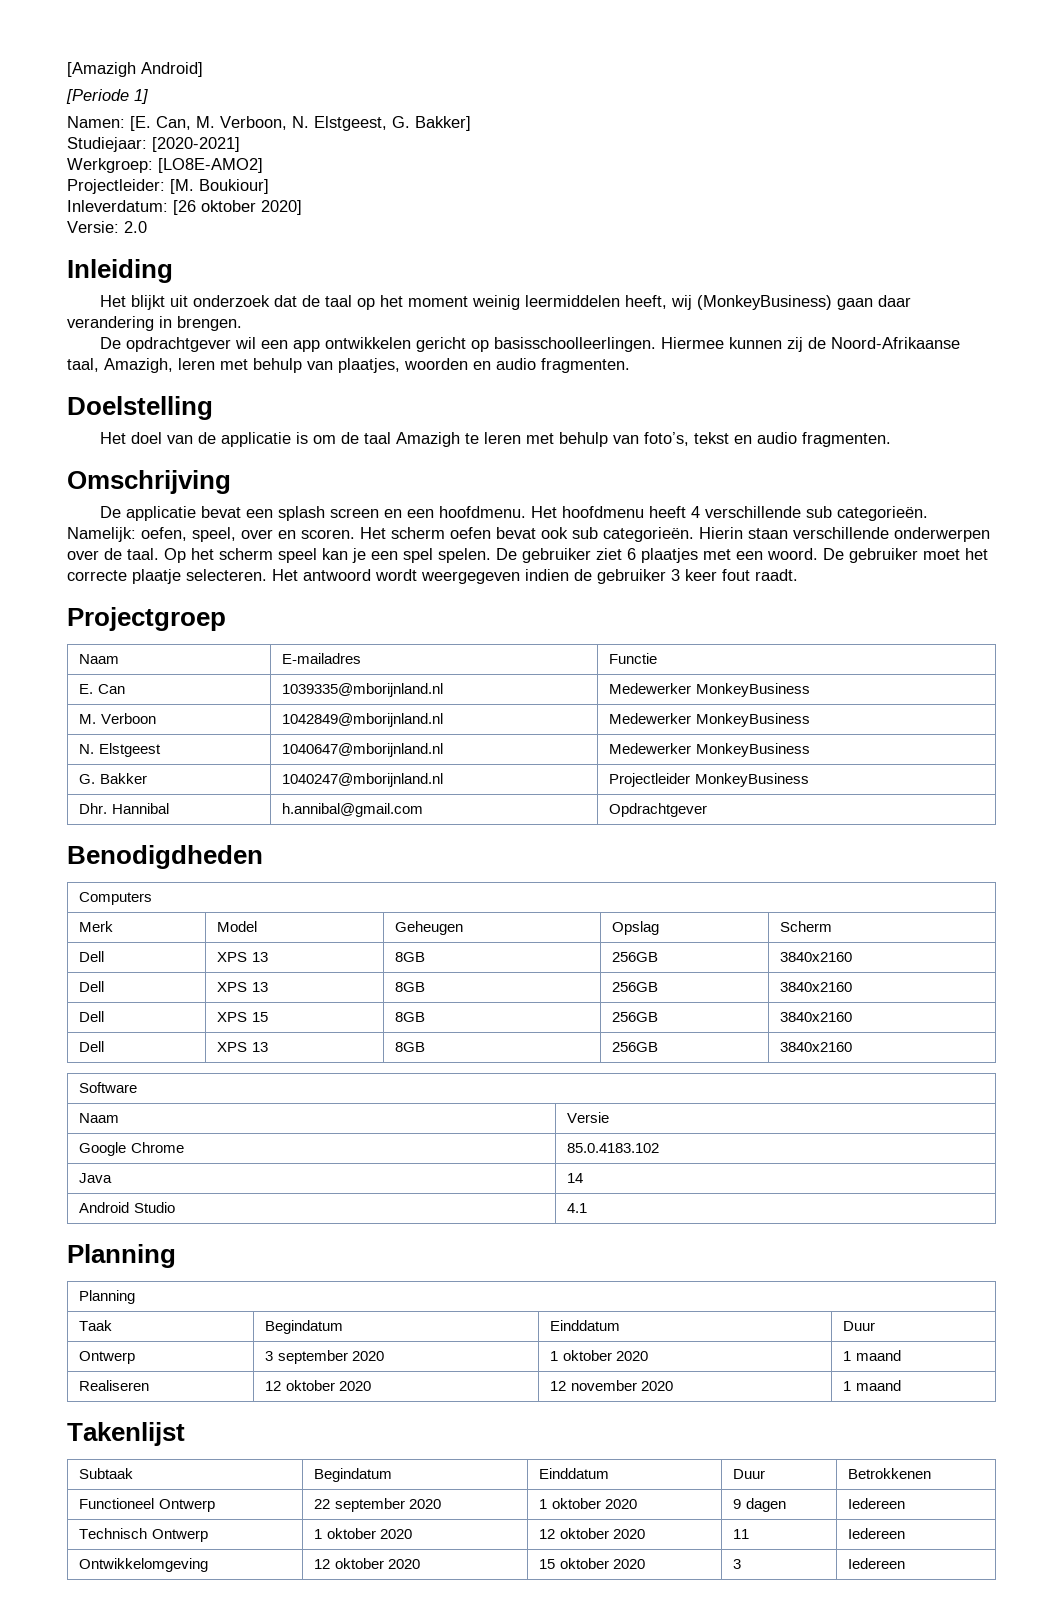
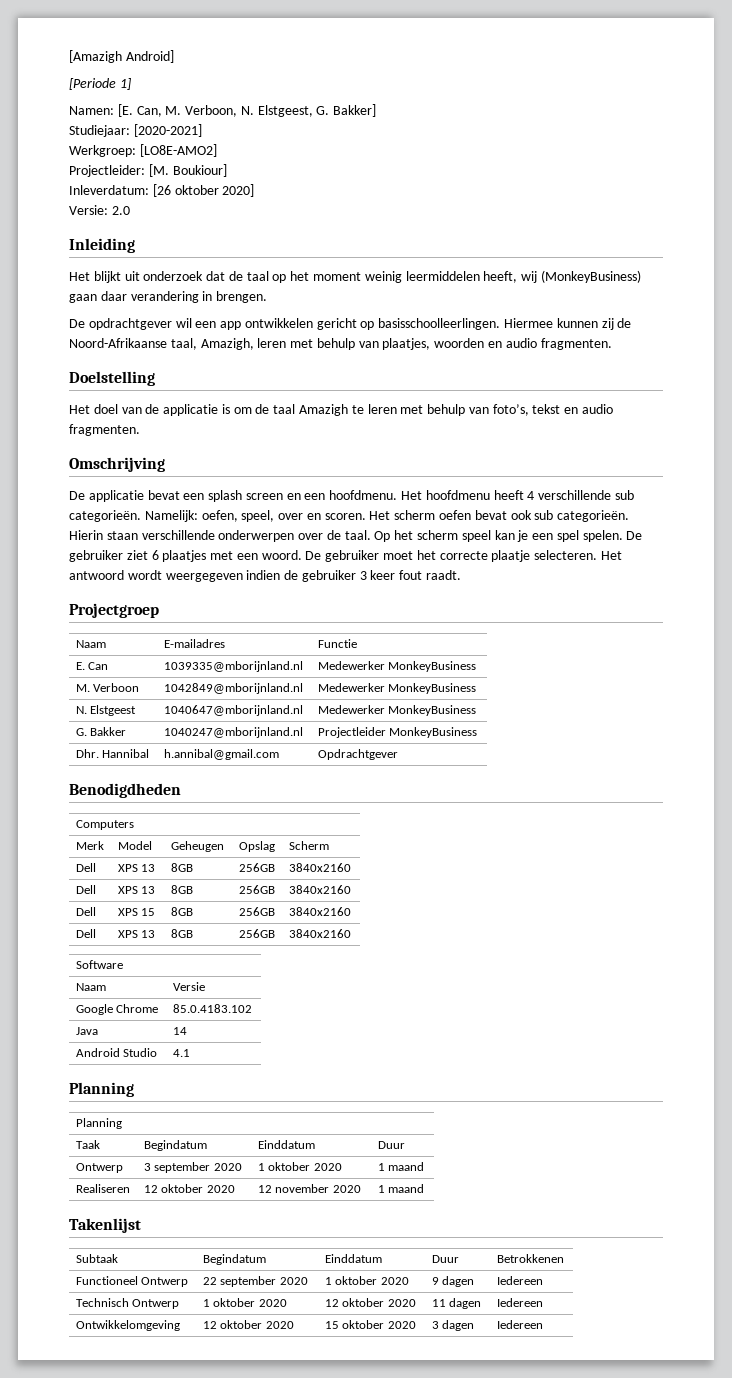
- Technisch Ontwerp | 1 oktober 2020 | 12 oktober 2020 | 11 | Iedereen
+ Technisch Ontwerp | 1 oktober 2020 | 12 oktober 2020 | 11 dagen | Iedereen
- Ontwikkelomgeving | 12 oktober 2020 | 15 oktober 2020 | 3 | Iedereen
+ Ontwikkelomgeving | 12 oktober 2020 | 15 oktober 2020 | 3 dagen | Iedereen

